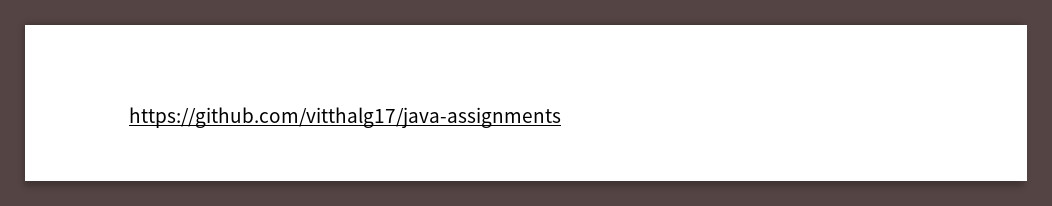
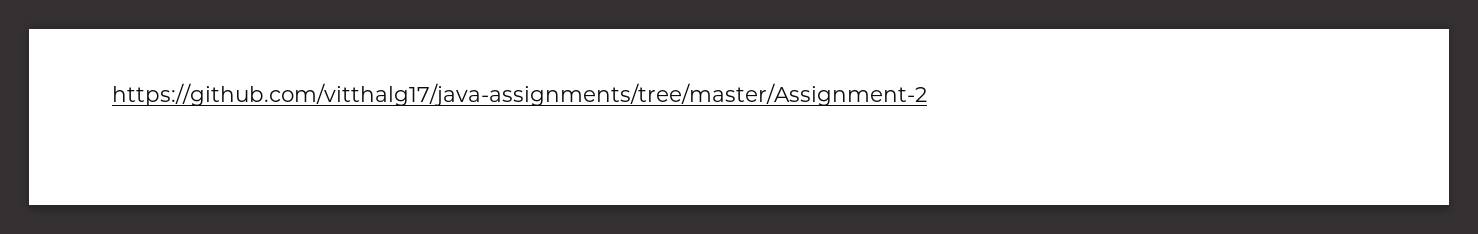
- https://github.com/vitthalg17/java-assignments
+ https://github.com/vitthalg17/java-assignments/tree/master/Assignment-2

